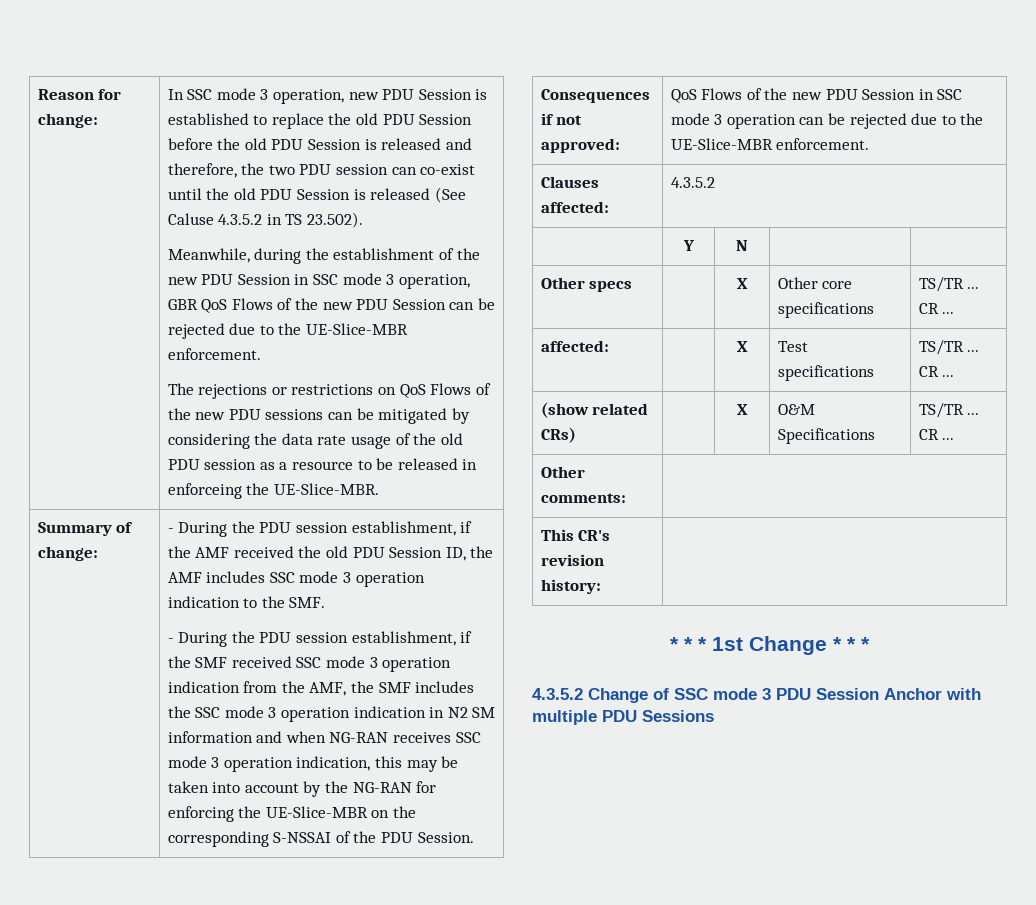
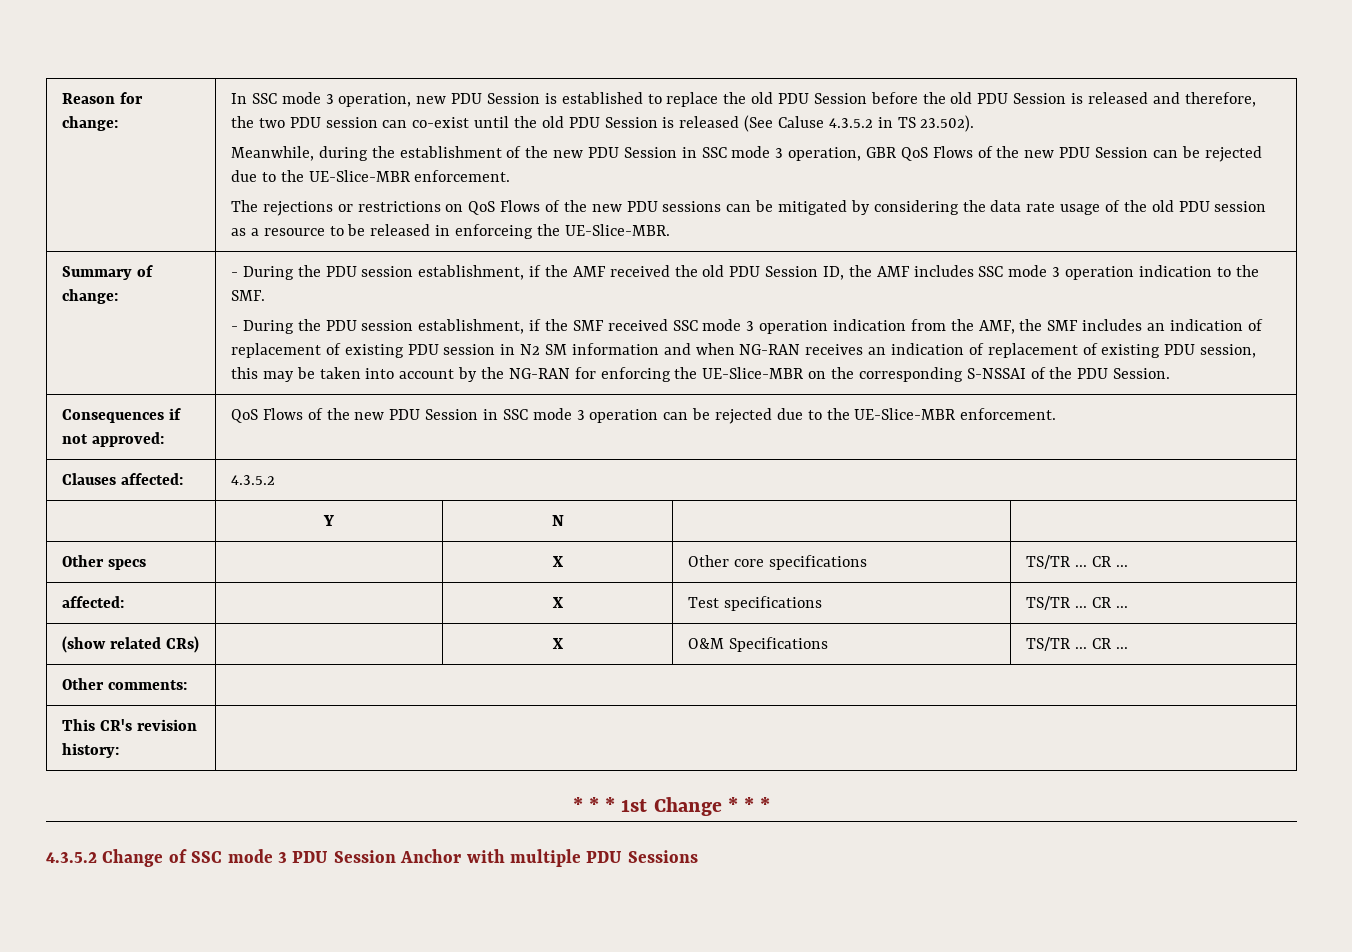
- - During the PDU session establishment, if the SMF received SSC mode 3 operation indication from the AMF, the SMF includes the SSC mode 3 operation indication in N2 SM information and when NG-RAN receives SSC mode 3 operation indication, this may be taken into account by the NG-RAN for enforcing the UE-Slice-MBR on the corresponding S-NSSAI of the PDU Session.
+ - During the PDU session establishment, if the SMF received SSC mode 3 operation indication from the AMF, the SMF includes an indication of replacement of existing PDU session in N2 SM information and when NG-RAN receives an indication of replacement of existing PDU session, this may be taken into account by the NG-RAN for enforcing the UE-Slice-MBR on the corresponding S-NSSAI of the PDU Session.

